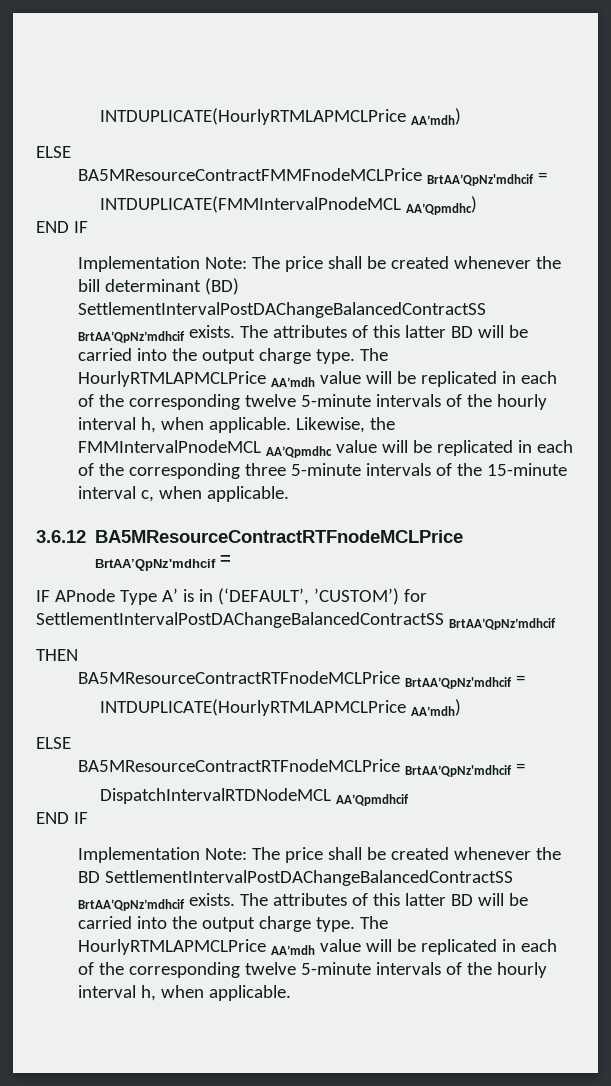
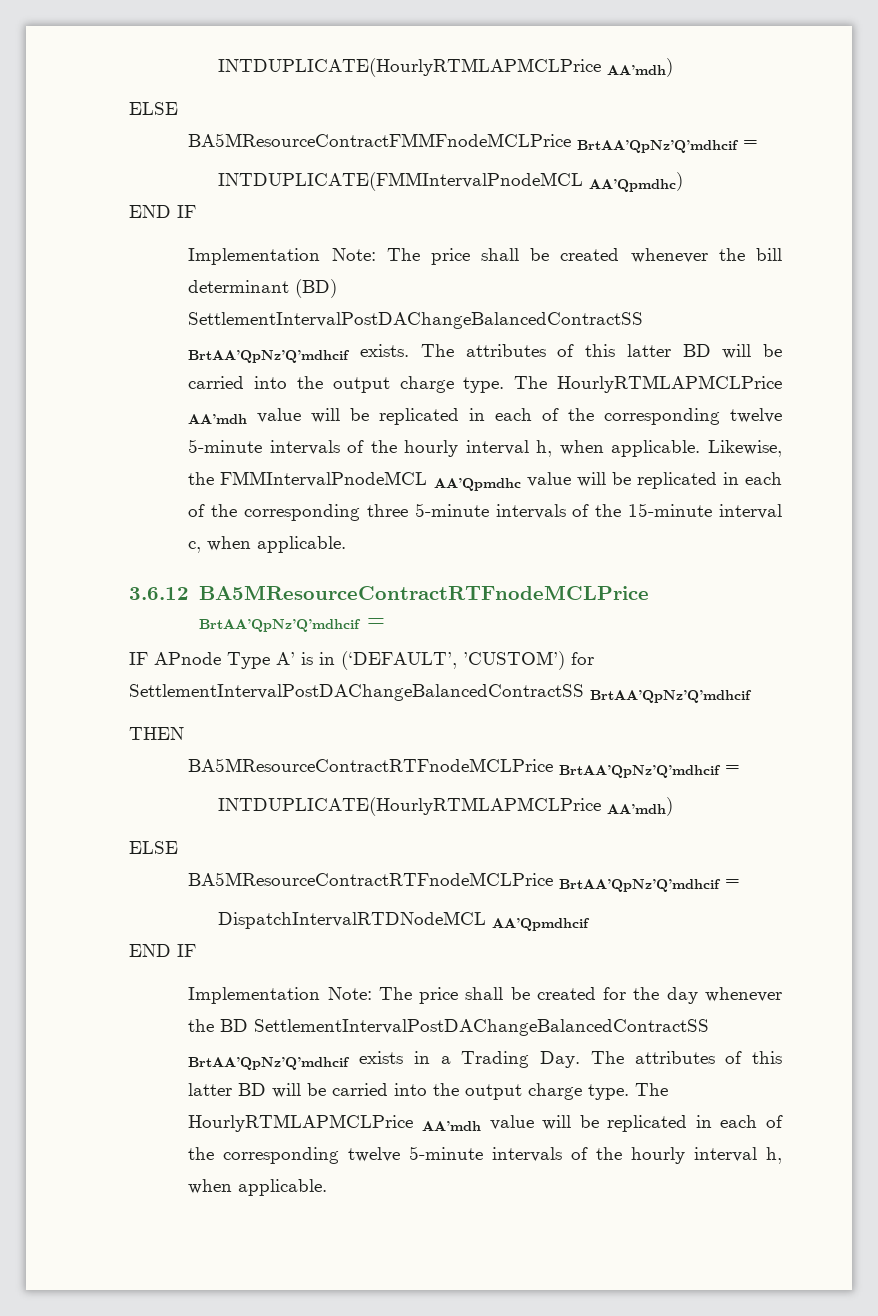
- BA5MResourceContractFMMFnodeMCLPrice BrtAA’QpNz'mdhcif =
+ BA5MResourceContractFMMFnodeMCLPrice BrtAA’QpNz’Q’mdhcif =
- Implementation Note: The price shall be created whenever the bill determinant (BD) SettlementIntervalPostDAChangeBalancedContractSS BrtAA’QpNz’mdhcif exists.
+ Implementation Note: The price shall be created whenever the bill determinant (BD) SettlementIntervalPostDAChangeBalancedContractSS BrtAA’QpNz’Q’mdhcif exists.
- 3.6.12 BA5MResourceContractRTFnodeMCLPrice BrtAA’QpNz'mdhcif =
+ 3.6.12 BA5MResourceContractRTFnodeMCLPrice BrtAA’QpNz’Q’mdhcif =
- IF APnode Type A’ is in (‘DEFAULT’, ’CUSTOM’) for SettlementIntervalPostDAChangeBalancedContractSS BrtAA’QpNz’mdhcif
+ IF APnode Type A’ is in (‘DEFAULT’, ’CUSTOM’) for SettlementIntervalPostDAChangeBalancedContractSS BrtAA’QpNz’Q’mdhcif
  THEN
- BA5MResourceContractRTFnodeMCLPrice BrtAA’QpNz'mdhcif =
+ BA5MResourceContractRTFnodeMCLPrice BrtAA’QpNz’Q’mdhcif =
  INTDUPLICATE(HourlyRTMLAPMCLPrice AA’mdh)
  ELSE
- BA5MResourceContractRTFnodeMCLPrice BrtAA’QpNz'mdhcif =
+ BA5MResourceContractRTFnodeMCLPrice BrtAA’QpNz’Q’mdhcif =
- Implementation Note: The price shall be created whenever the BD SettlementIntervalPostDAChangeBalancedContractSS BrtAA’QpNz’mdhcif exists. The attributes of this latter BD will be carried into the output charge type.
+ Implementation Note: The price shall be created for the day whenever the BD SettlementIntervalPostDAChangeBalancedContractSS BrtAA’QpNz’Q’mdhcif exists in a Trading Day. The attributes of this latter BD will be carried into the output charge type.

